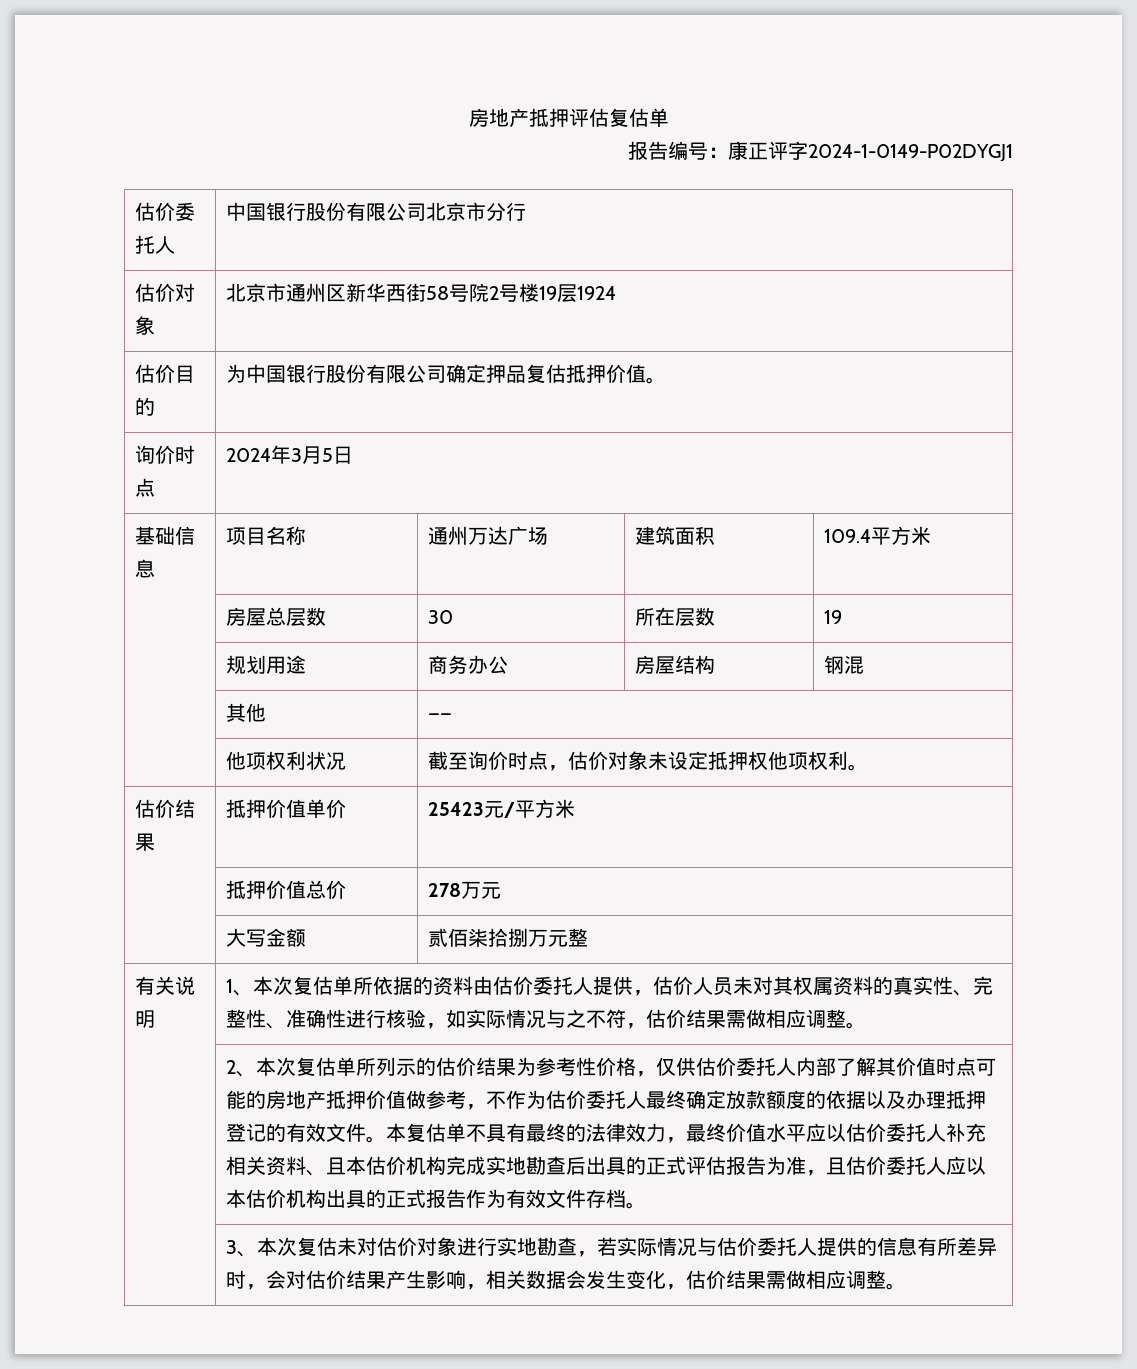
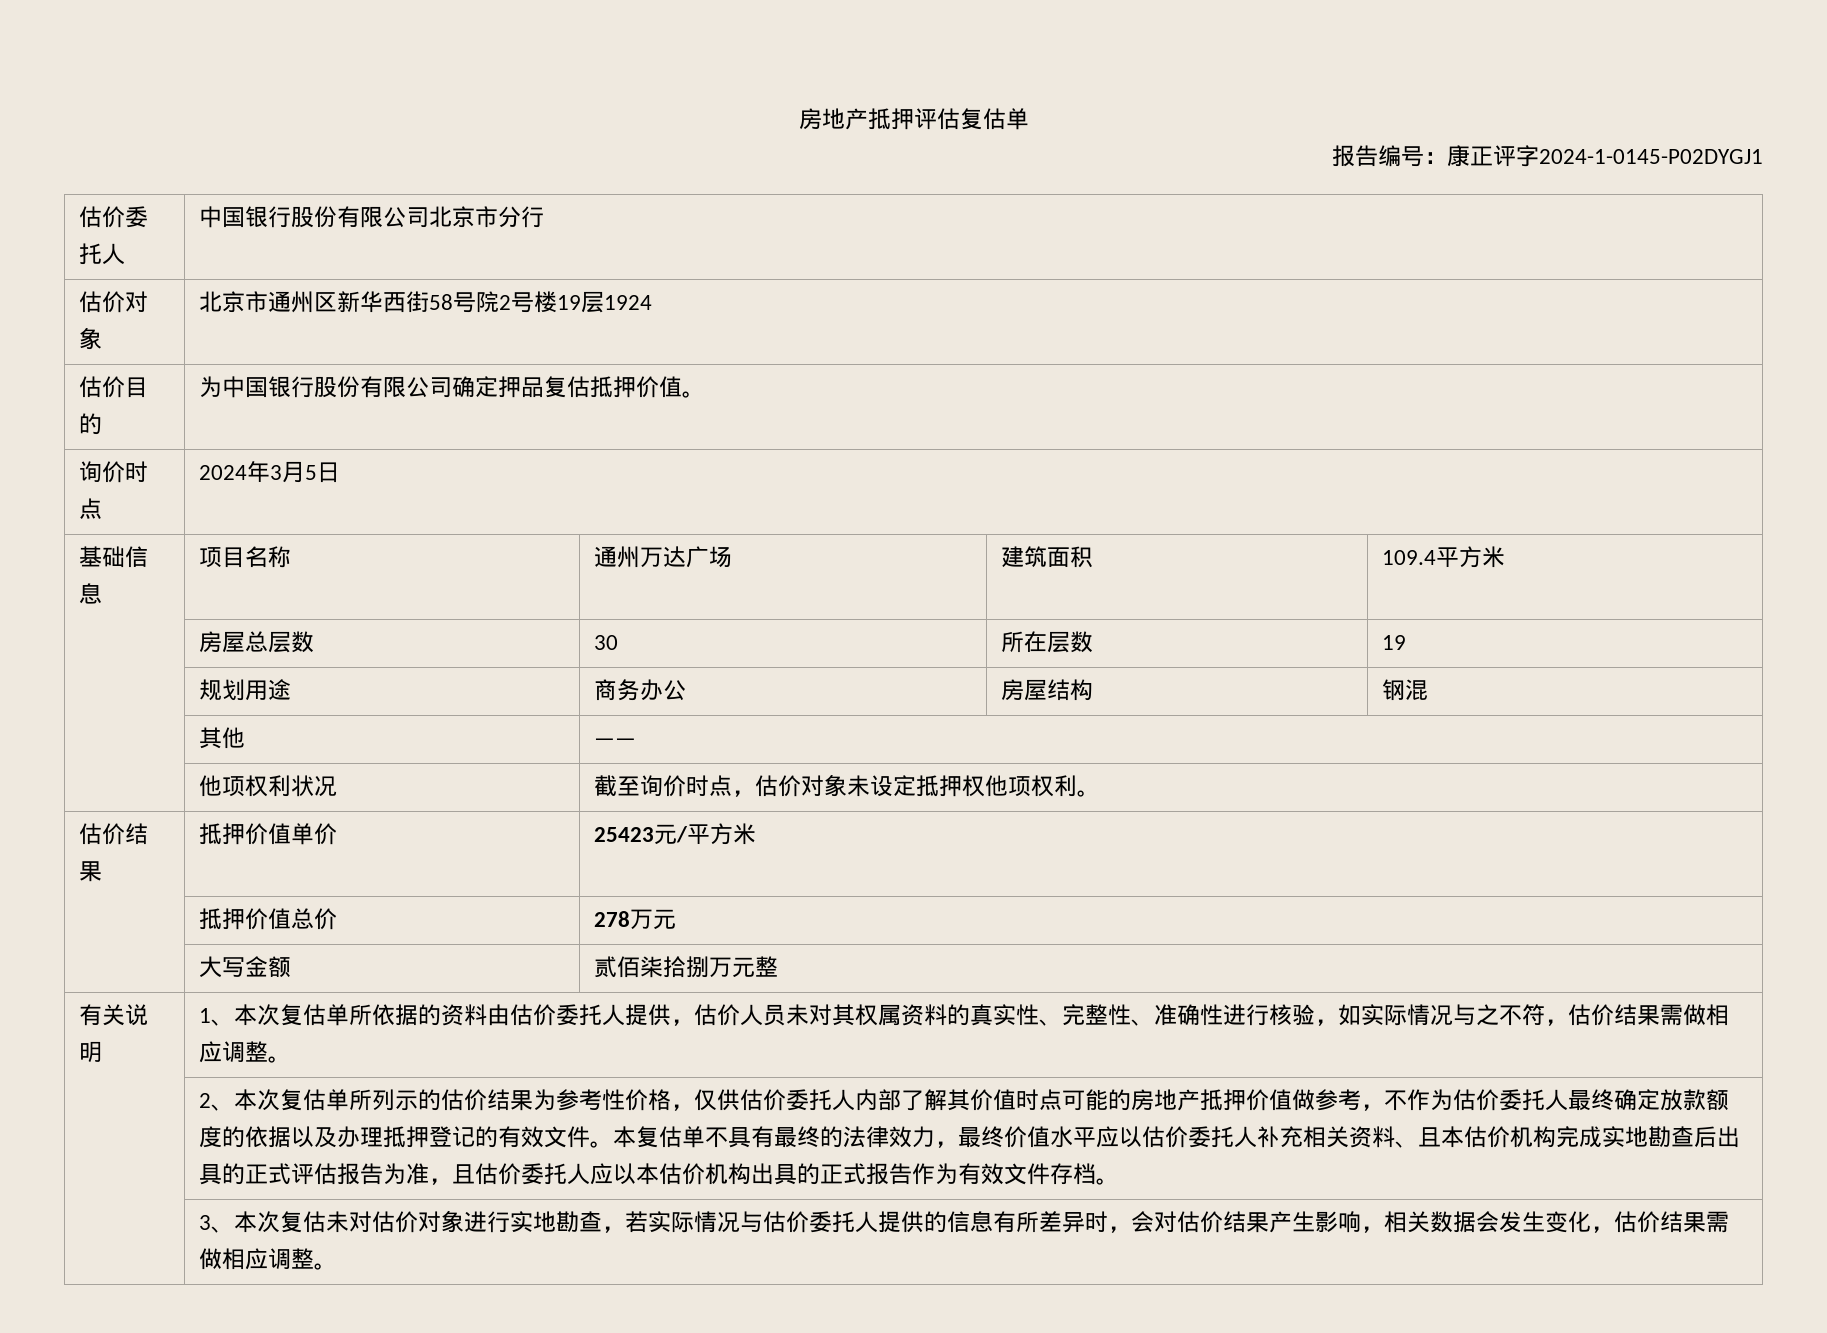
- 报告编号：康正评字2024-1-0149-P02DYGJ1
+ 报告编号：康正评字2024-1-0145-P02DYGJ1

